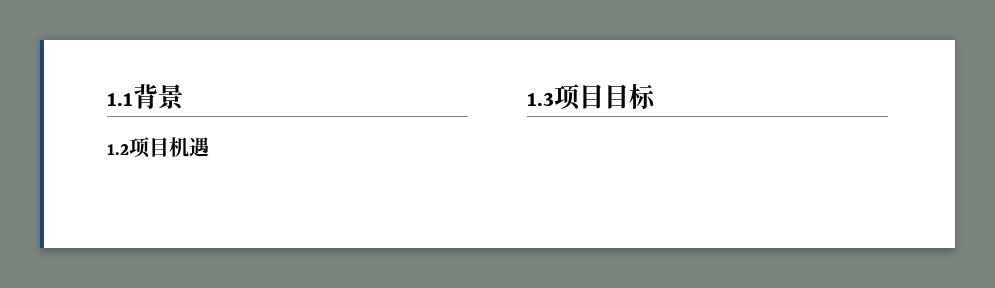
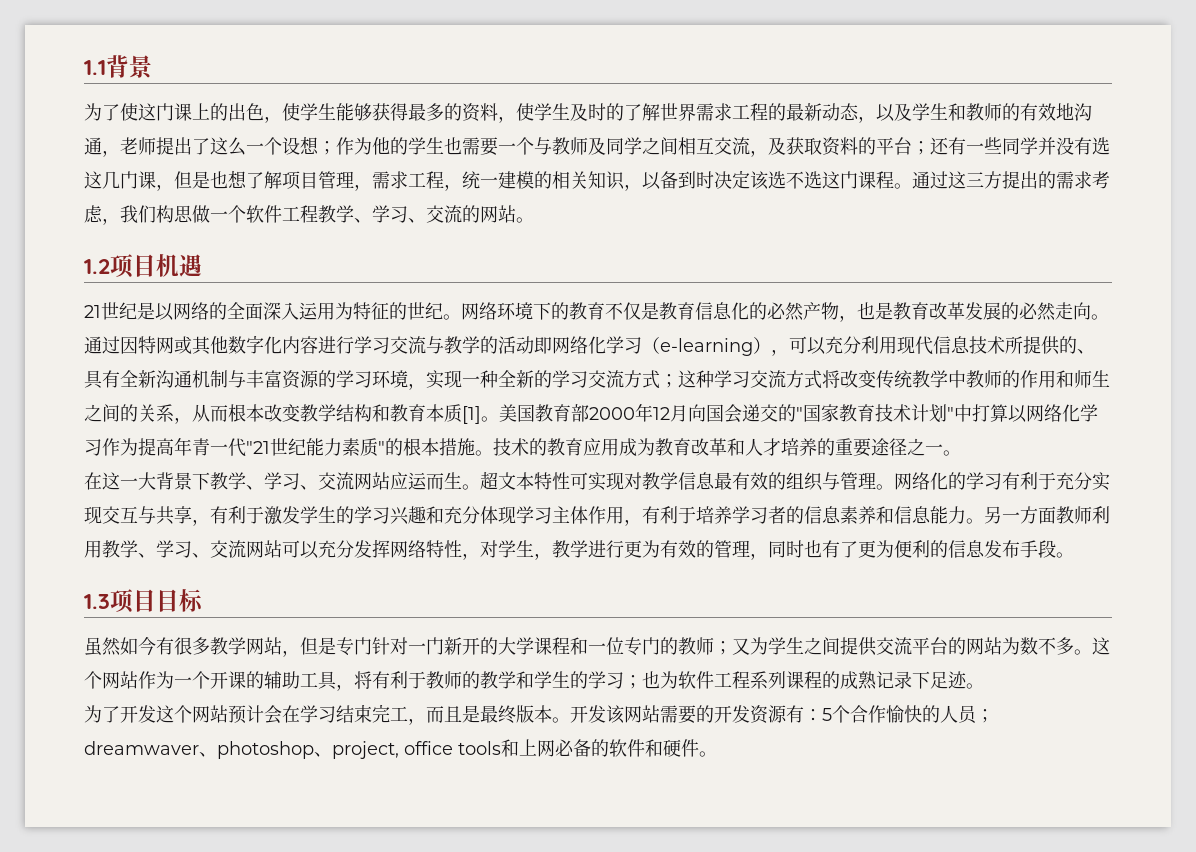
+ 为了使这门课上的出色，使学生能够获得最多的资料，使学生及时的了解世界需求工程的最新动态，以及学生和教师的有效地沟通，老师提出了这么一个设想；作为他的学生也需要一个与教师及同学之间相互交流，及获取资料的平台；还有一些同学并没有选这几门课，但是也想了解项目管理，需求工程，统一建模的相关知识，以备到时决定该选不选这门课程。通过这三方提出的需求考虑，我们构思做一个软件工程教学、学习、交流的网站。
  1.2项目机遇
+ 21世纪是以网络的全面深入运用为特征的世纪。网络环境下的教育不仅是教育信息化的必然产物，也是教育改革发展的必然走向。通过因特网或其他数字化内容进行学习交流与教学的活动即网络化学习（e-learning），可以充分利用现代信息技术所提供的、具有全新沟通机制与丰富资源的学习环境，实现一种全新的学习交流方式；这种学习交流方式将改变传统教学中教师的作用和师生之间的关系，从而根本改变教学结构和教育本质[1]。美国教育部2000年12月向国会递交的"国家教育技术计划"中打算以网络化学习作为提高年青一代"21世纪能力素质"的根本措施。技术的教育应用成为教育改革和人才培养的重要途径之一。
+ 在这一大背景下教学、学习、交流网站应运而生。超文本特性可实现对教学信息最有效的组织与管理。网络化的学习有利于充分实现交互与共享，有利于激发学生的学习兴趣和充分体现学习主体作用，有利于培养学习者的信息素养和信息能力。另一方面教师利用教学、学习、交流网站可以充分发挥网络特性，对学生，教学进行更为有效的管理，同时也有了更为便利的信息发布手段。
  1.3项目目标
+ 虽然如今有很多教学网站，但是专门针对一门新开的大学课程和一位专门的教师；又为学生之间提供交流平台的网站为数不多。这个网站作为一个开课的辅助工具，将有利于教师的教学和学生的学习；也为软件工程系列课程的成熟记录下足迹。
+ 为了开发这个网站预计会在学习结束完工，而且是最终版本。开发该网站需要的开发资源有：5个合作愉快的人员；dreamwaver、photoshop、project, office tools和上网必备的软件和硬件。

